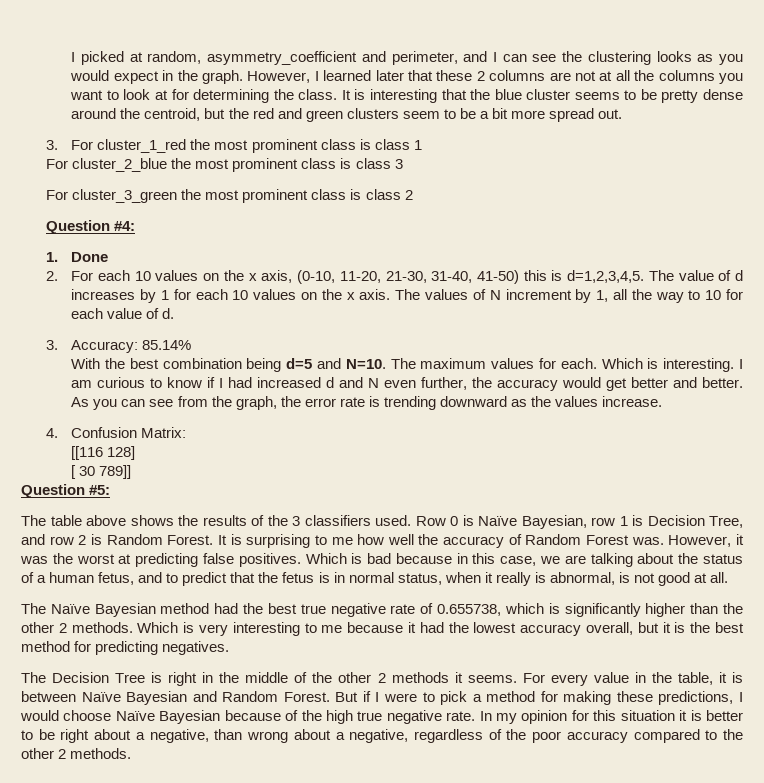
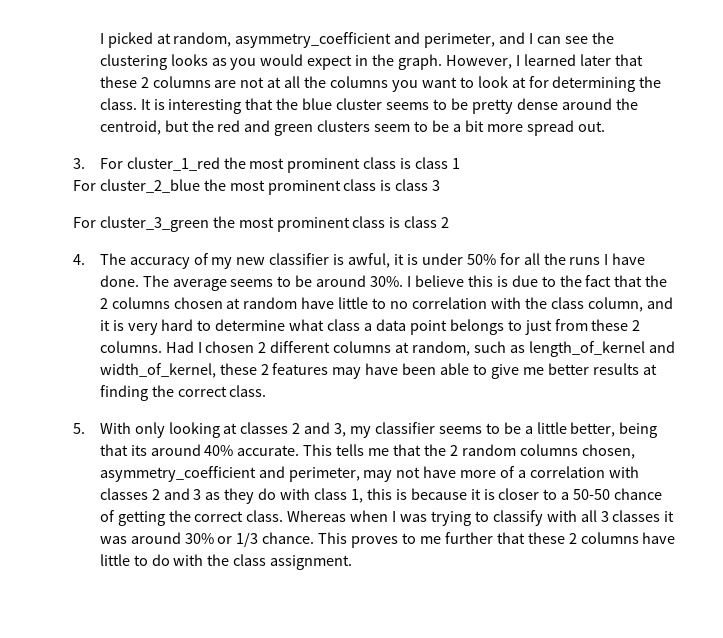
- Question #4:
- 1. Done
- 2. For each 10 values on the x axis, (0-10, 11-20, 21-30, 31-40, 41-50) this is d=1,2,3,4,5. The value of d increases by 1 for each 10 values on the x axis. The values of N increment by 1, all the way to 10 for each value of d.
- 3. Accuracy: 85.14%
- With the best combination being d=5 and N=10. The maximum values for each. Which is interesting. I am curious to know if I had increased d and N even further, the accuracy would get better and better. As you can see from the graph, the error rate is trending downward as the values increase.
- 4. Confusion Matrix:
- [[116 128]
- [ 30 789]]
- Question #5:
- The table above shows the results of the 3 classifiers used. Row 0 is Naïve Bayesian, row 1 is Decision Tree, and row 2 is Random Forest. It is surprising to me how well the accuracy of Random Forest was. However, it was the worst at predicting false positives. Which is bad because in this case, we are talking about the status of a human fetus, and to predict that the fetus is in normal status, when it really is abnormal, is not good at all.
- The Naïve Bayesian method had the best true negative rate of 0.655738, which is significantly higher than the other 2 methods. Which is very interesting to me because it had the lowest accuracy overall, but it is the best method for predicting negatives.
- The Decision Tree is right in the middle of the other 2 methods it seems. For every value in the table, it is between Naïve Bayesian and Random Forest. But if I were to pick a method for making these predictions, I would choose Naïve Bayesian because of the high true negative rate. In my opinion for this situation it is better to be right about a negative, than wrong about a negative, regardless of the poor accuracy compared to the other 2 methods.
+ 4. The accuracy of my new classifier is awful, it is under 50% for all the runs I have done. The average seems to be around 30%. I believe this is due to the fact that the 2 columns chosen at random have little to no correlation with the class column, and it is very hard to determine what class a data point belongs to just from these 2 columns. Had I chosen 2 different columns at random, such as length_of_kernel and width_of_kernel, these 2 features may have been able to give me better results at finding the correct class.
+ 5. With only looking at classes 2 and 3, my classifier seems to be a little better, being that its around 40% accurate. This tells me that the 2 random columns chosen, asymmetry_coefficient and perimeter, may not have more of a correlation with classes 2 and 3 as they do with class 1, this is because it is closer to a 50-50 chance of getting the correct class. Whereas when I was trying to classify with all 3 classes it was around 30% or 1/3 chance. This proves to me further that these 2 columns have little to do with the class assignment.

